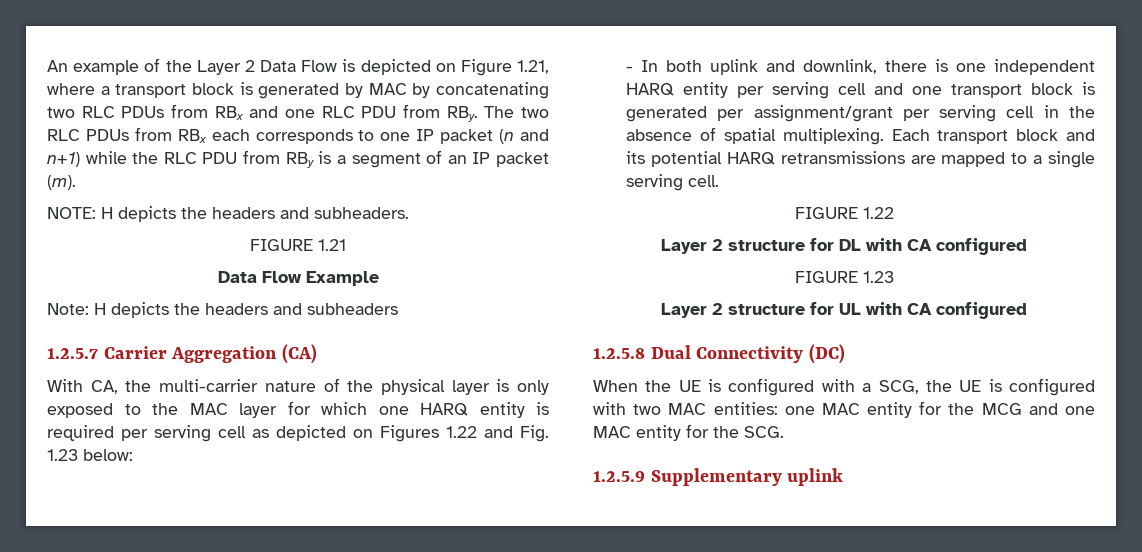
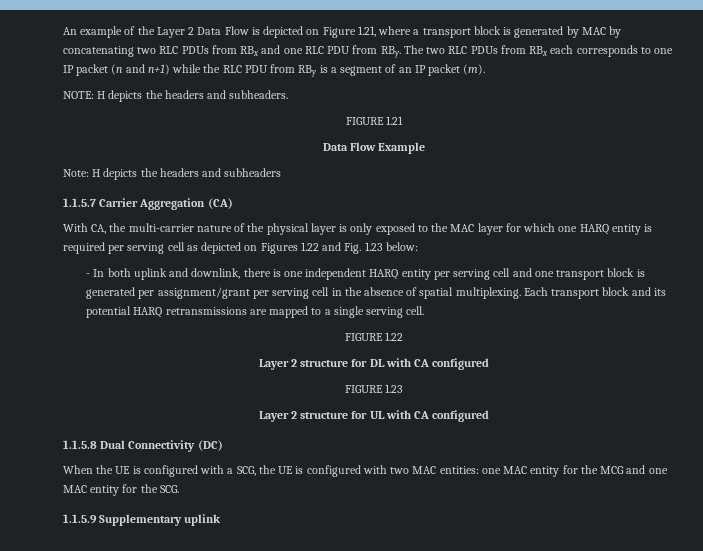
- 1.2.5.7 Carrier Aggregation (CA)
+ 1.1.5.7 Carrier Aggregation (CA)
- 1.2.5.8 Dual Connectivity (DC)
+ 1.1.5.8 Dual Connectivity (DC)
- 1.2.5.9 Supplementary uplink
+ 1.1.5.9 Supplementary uplink

